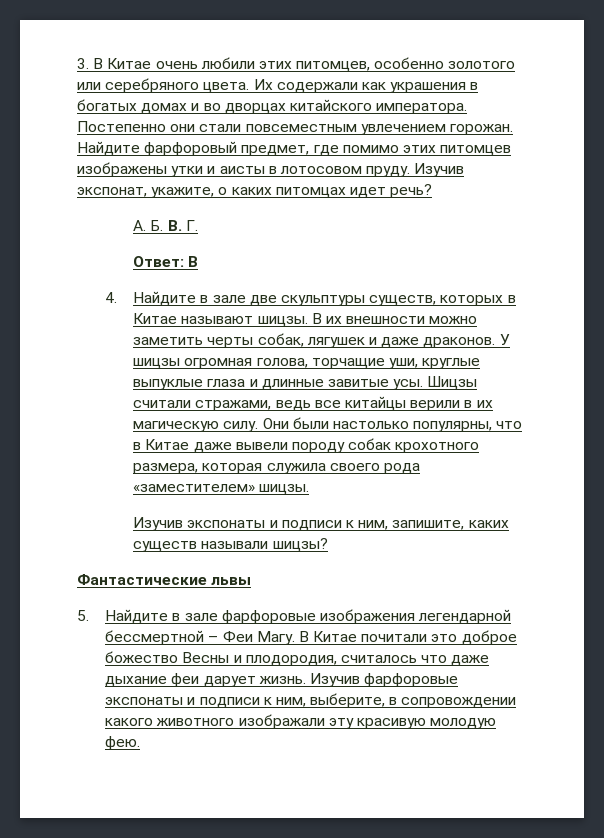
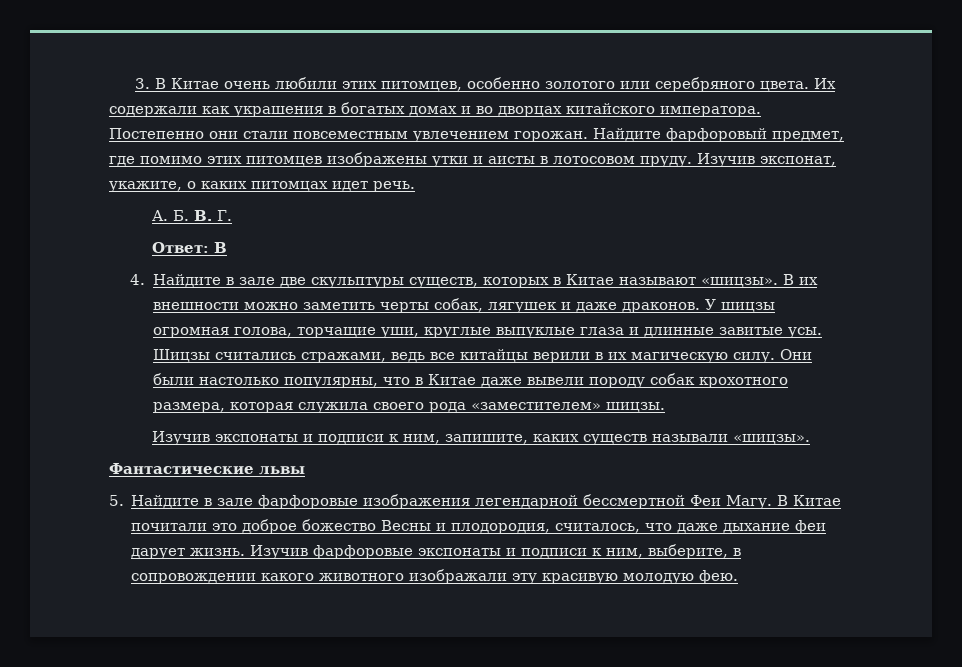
- Изучив экспонат, укажите, о каких питомцах идет речь?
+ Изучив экспонат, укажите, о каких питомцах идет речь.
- 4. Найдите в зале две скульптуры существ, которых в Китае называют шицзы.
+ 4. Найдите в зале две скульптуры существ, которых в Китае называют «шицзы».
- Шицзы считали стражами, ведь все китайцы верили в их магическую силу.
+ Шицзы считались стражами, ведь все китайцы верили в их магическую силу.
- Изучив экспонаты и подписи к ним, запишите, каких существ называли шицзы?
+ Изучив экспонаты и подписи к ним, запишите, каких существ называли «шицзы».
- 5. Найдите в зале фарфоровые изображения легендарной бессмертной – Феи Магу.
+ 5. Найдите в зале фарфоровые изображения легендарной бессмертной Феи Магу.
- В Китае почитали это доброе божество Весны и плодородия, считалось что даже дыхание феи дарует жизнь.
+ В Китае почитали это доброе божество Весны и плодородия, считалось, что даже дыхание феи дарует жизнь.

